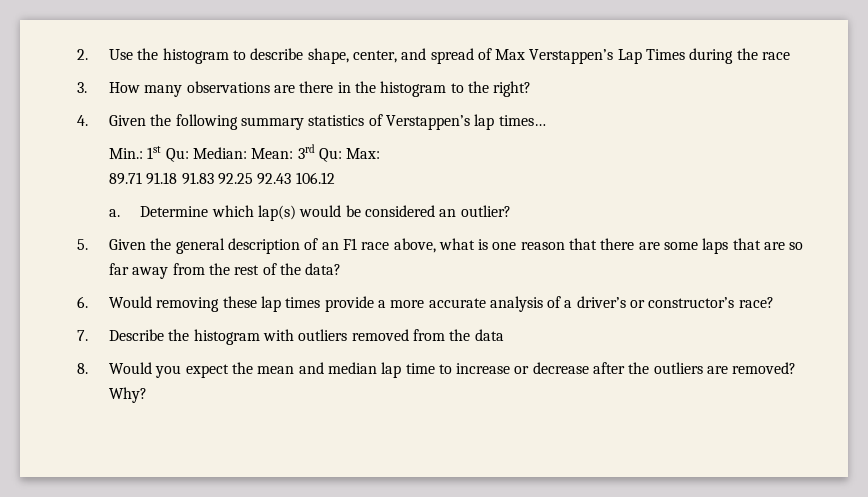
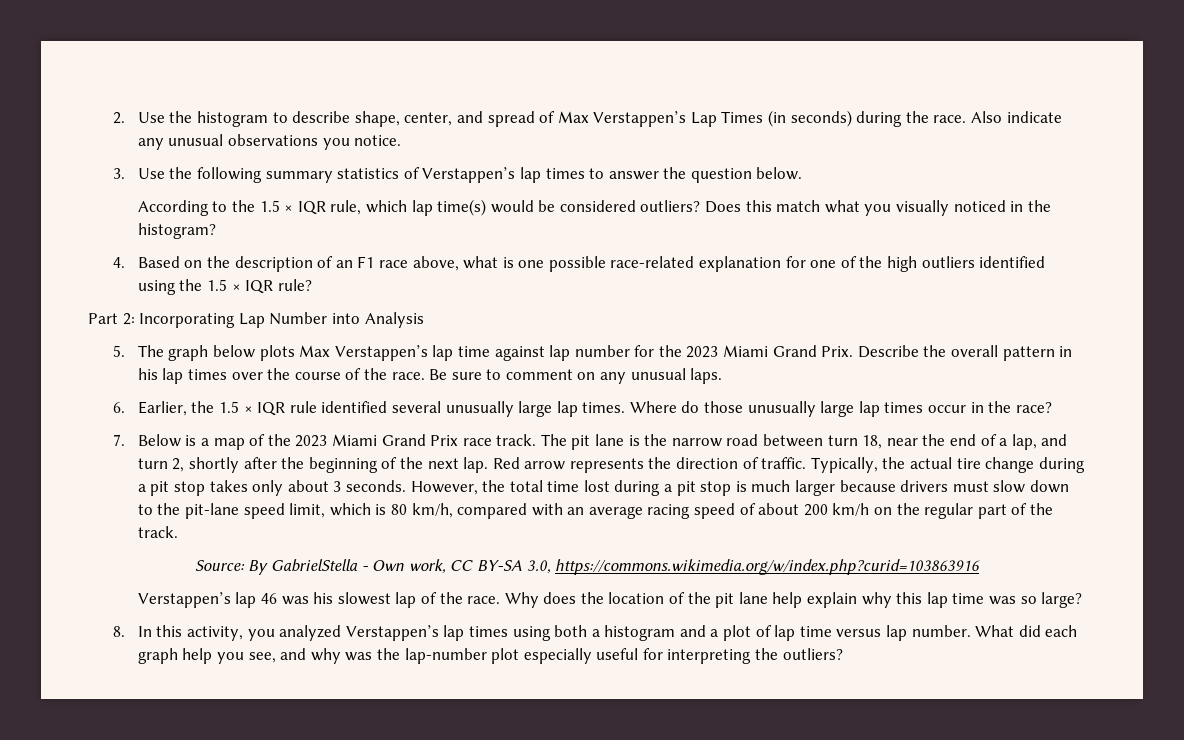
- 2. Use the histogram to describe shape, center, and spread of Max Verstappen’s Lap Times during the race
- 3. How many observations are there in the histogram to the right?
- 4. Given the following summary statistics of Verstappen’s lap times…
- Min.: 1st Qu: Median: Mean: 3rd Qu: Max:
- 89.71 91.18 91.83 92.25 92.43 106.12
- a. Determine which lap(s) would be considered an outlier?
- 5. Given the general description of an F1 race above, what is one reason that there are some laps that are so far away from the rest of the data?
- 6. Would removing these lap times provide a more accurate analysis of a driver’s or constructor’s race?
- 7. Describe the histogram with outliers removed from the data
- 8. Would you expect the mean and median lap time to increase or decrease after the outliers are removed? Why?
+ 2. Use the histogram to describe shape, center, and spread of Max Verstappen’s Lap Times (in seconds) during the race. Also indicate any unusual observations you notice.
+ 3. Use the following summary statistics of Verstappen’s lap times to answer the question below.
+ According to the 1.5 × IQR rule, which lap time(s) would be considered outliers? Does this match what you visually noticed in the histogram?
+ 4. Based on the description of an F1 race above, what is one possible race-related explanation for one of the high outliers identified using the 1.5 × IQR rule?
+ Part 2: Incorporating Lap Number into Analysis
+ 5. The graph below plots Max Verstappen’s lap time against lap number for the 2023 Miami Grand Prix. Describe the overall pattern in his lap times over the course of the race. Be sure to comment on any unusual laps.
+ 6. Earlier, the 1.5 × IQR rule identified several unusually large lap times. Where do those unusually large lap times occur in the race?
+ 7. Below is a map of the 2023 Miami Grand Prix race track. The pit lane is the narrow road between turn 18, near the end of a lap, and turn 2, shortly after the beginning of the next lap. Red arrow represents the direction of traffic. Typically, the actual tire change during a pit stop takes only about 3 seconds. However, the total time lost during a pit stop is much larger because drivers must slow down to the pit-lane speed limit, which is 80 km/h, compared with an average racing speed of about 200 km/h on the regular part of the track.
+ Source: By GabrielStella - Own work, CC BY-SA 3.0, https://commons.wikimedia.org/w/index.php?curid=103863916
+ Verstappen’s lap 46 was his slowest lap of the race. Why does the location of the pit lane help explain why this lap time was so large?
+ 8. In this activity, you analyzed Verstappen’s lap times using both a histogram and a plot of lap time versus lap number. What did each graph help you see, and why was the lap-number plot especially useful for interpreting the outliers?

